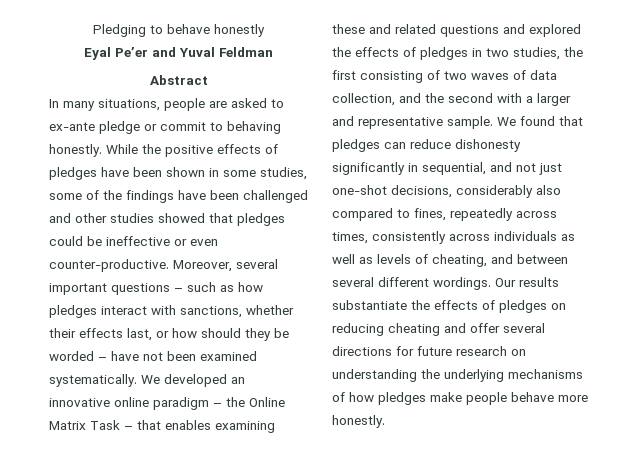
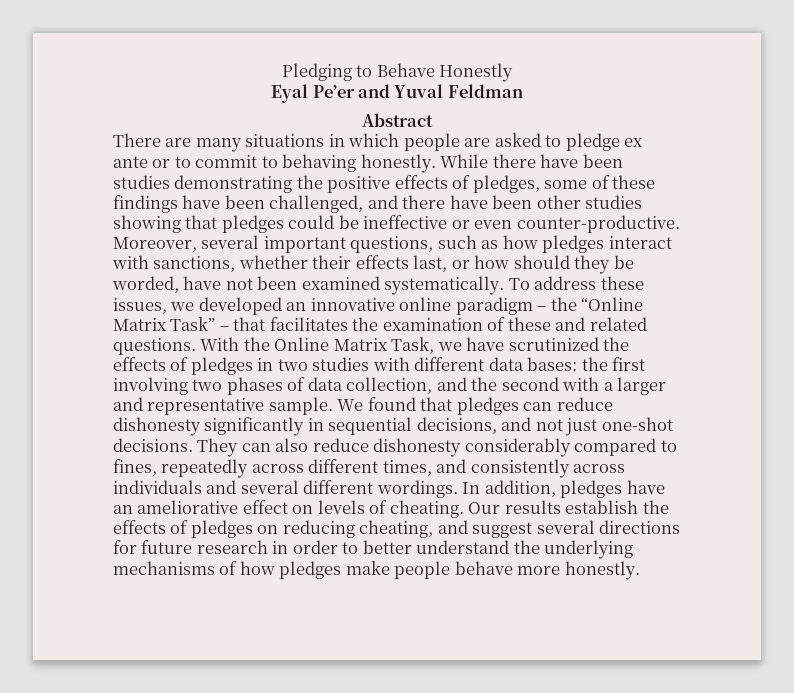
- Pledging to behave honestly
+ Pledging to Behave Honestly
- In many situations, people are asked to ex-ante pledge or commit to behaving honestly.
+ There are many situations in which people are asked to pledge ex ante or to commit to behaving honestly.
- While the positive effects of pledges have been shown in some studies, some of the findings have been challenged and other studies showed that pledges could be ineffective or even counter-productive.
+ While there have been studies demonstrating the positive effects of pledges, some of these findings have been challenged, and there have been other studies showing that pledges could be ineffective or even counter-productive.
- Moreover, several important questions – such as how pledges interact with sanctions, whether their effects last, or how should they be worded – have not been examined systematically.
+ Moreover, several important questions, such as how pledges interact with sanctions, whether their effects last, or how should they be worded, have not been examined systematically.
- We developed an innovative online paradigm – the Online Matrix Task – that enables examining these and related questions and explored the effects of pledges in two studies, the first consisting of two waves of data collection, and the second with a larger and representative sample.
+ To address these issues, we developed an innovative online paradigm – the “Online Matrix Task” – that facilitates the examination of these and related questions. With the Online Matrix Task, we have scrutinized the effects of pledges in two studies with different data bases: the first involving two phases of data collection, and the second with a larger and representative sample.
- We found that pledges can reduce dishonesty significantly in sequential, and not just one-shot decisions, considerably also compared to fines, repeatedly across times, consistently across individuals as well as levels of cheating, and between several different wordings.
+ We found that pledges can reduce dishonesty significantly in sequential decisions, and not just one-shot decisions. They can also reduce dishonesty considerably compared to fines, repeatedly across different times, and consistently across individuals and several different wordings. In addition, pledges have an ameliorative effect on levels of cheating.
- Our results substantiate the effects of pledges on reducing cheating and offer several directions for future research on understanding the underlying mechanisms of how pledges make people behave more honestly.
+ Our results establish the effects of pledges on reducing cheating, and suggest several directions for future research in order to better understand the underlying mechanisms of how pledges make people behave more honestly.

